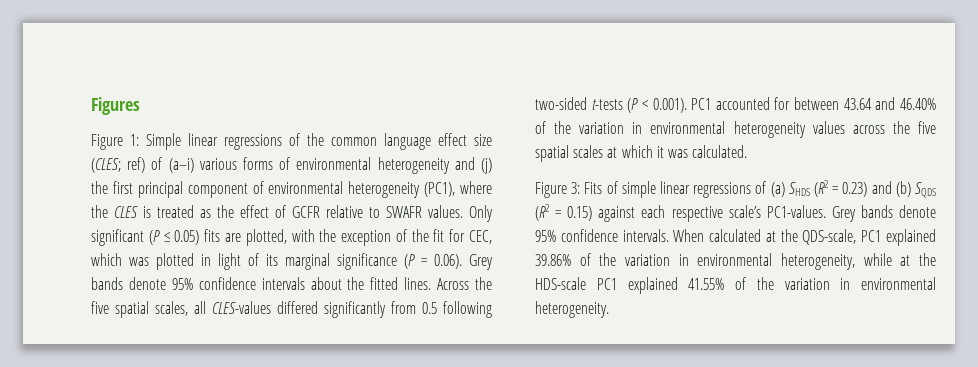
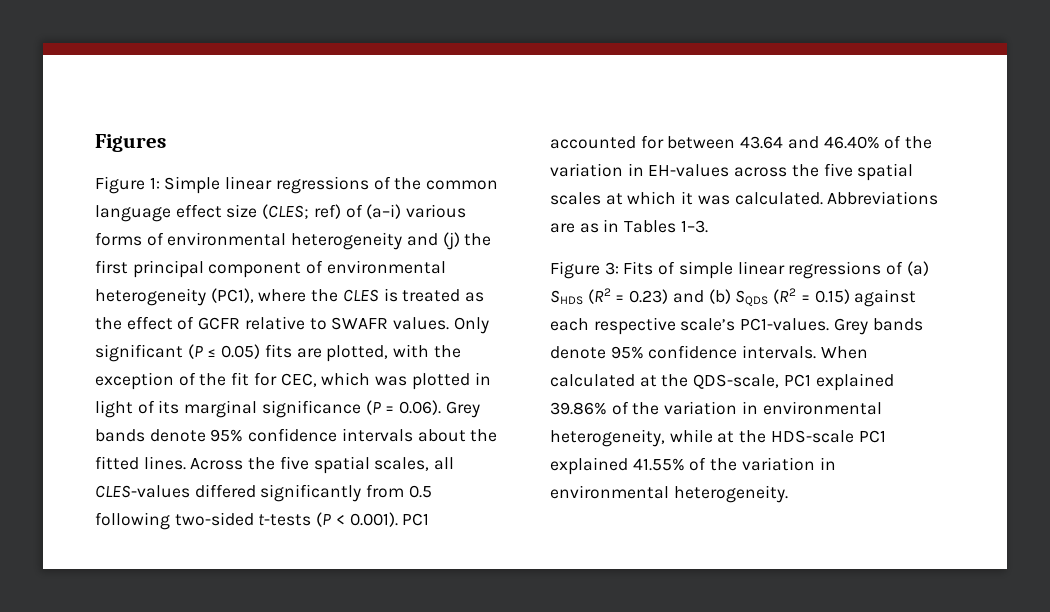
- Across the five spatial scales, all CLES-values differed significantly from 0.5 following two-sided t-tests (P < 0.001). PC1 accounted for between 43.64 and 46.40% of the variation in environmental heterogeneity values across the five spatial scales at which it was calculated.
+ Across the five spatial scales, all CLES-values differed significantly from 0.5 following two-sided t-tests (P < 0.001). PC1 accounted for between 43.64 and 46.40% of the variation in EH-values across the five spatial scales at which it was calculated. Abbreviations are as in Tables 1–3.

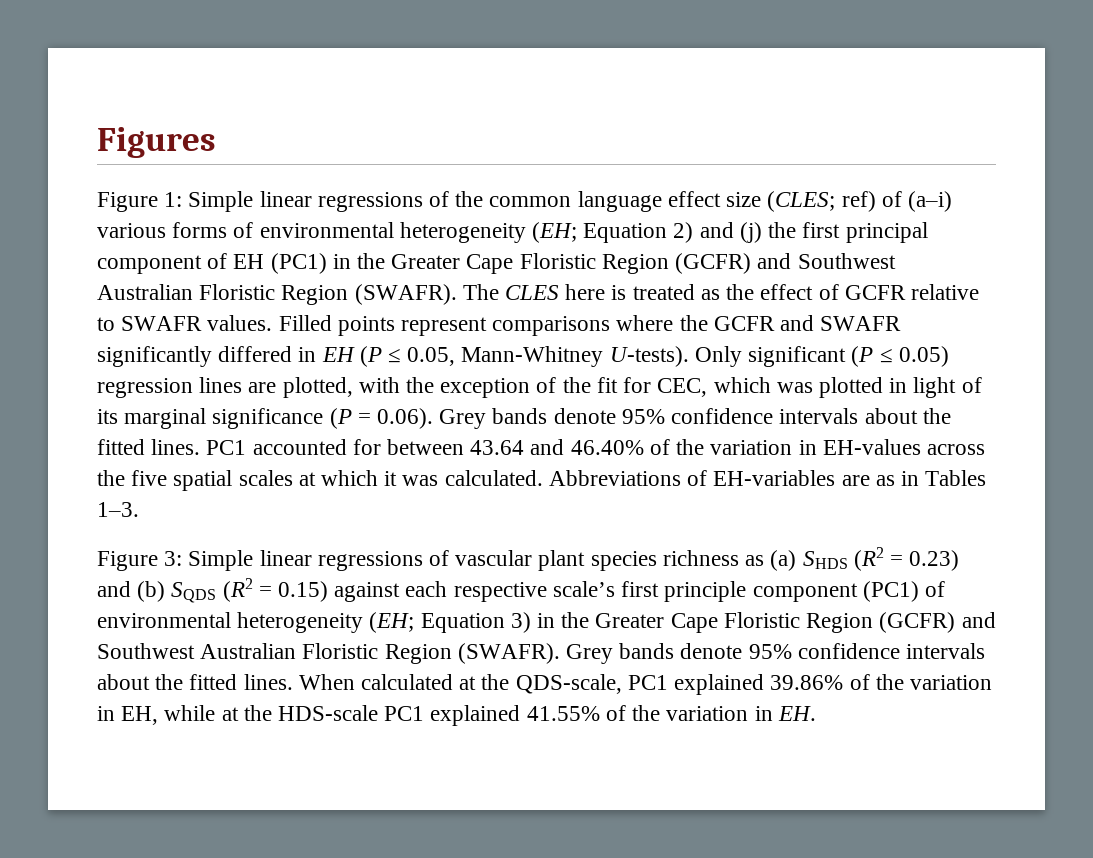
- Figure 1: Simple linear regressions of the common language effect size (CLES; ref) of (a–i) various forms of environmental heterogeneity and (j) the first principal component of environmental heterogeneity (PC1), where the CLES is treated as the effect of GCFR relative to SWAFR values.
+ Figure 1: Simple linear regressions of the common language effect size (CLES; ref) of (a–i) various forms of environmental heterogeneity (EH; Equation 2) and (j) the first principal component of EH (PC1) in the Greater Cape Floristic Region (GCFR) and Southwest Australian Floristic Region (SWAFR). The CLES here is treated as the effect of GCFR relative to SWAFR values.
+ Filled points represent comparisons where the GCFR and SWAFR significantly differed in EH (P ≤ 0.05, Mann-Whitney U-tests).
- Only significant (P ≤ 0.05) fits are plotted, with the exception of the fit for CEC, which was plotted in light of its marginal significance (P = 0.06). Grey bands denote 95% confidence intervals about the fitted lines.
+ Only significant (P ≤ 0.05) regression lines are plotted, with the exception of the fit for CEC, which was plotted in light of its marginal significance (P = 0.06). Grey bands denote 95% confidence intervals about the fitted lines.
- Across the five spatial scales, all CLES-values differed significantly from 0.5 following two-sided t-tests (P < 0.001). PC1 accounted for between 43.64 and 46.40% of the variation in EH-values across the five spatial scales at which it was calculated.
+ PC1 accounted for between 43.64 and 46.40% of the variation in EH-values across the five spatial scales at which it was calculated.
- Abbreviations are as in Tables 1–3.
+ Abbreviations of EH-variables are as in Tables 1–3.
- Figure 3: Fits of simple linear regressions of (a) SHDS (R2 = 0.23) and (b) SQDS (R2 = 0.15) against each respective scale’s PC1-values. Grey bands denote 95% confidence intervals.
+ Figure 3: Simple linear regressions of vascular plant species richness as (a) SHDS (R2 = 0.23) and (b) SQDS (R2 = 0.15) against each respective scale’s first principle component (PC1) of environmental heterogeneity (EH; Equation 3) in the Greater Cape Floristic Region (GCFR) and Southwest Australian Floristic Region (SWAFR). Grey bands denote 95% confidence intervals about the fitted lines.
- When calculated at the QDS-scale, PC1 explained 39.86% of the variation in environmental heterogeneity, while at the HDS-scale PC1 explained 41.55% of the variation in environmental heterogeneity.
+ When calculated at the QDS-scale, PC1 explained 39.86% of the variation in EH, while at the HDS-scale PC1 explained 41.55% of the variation in EH.

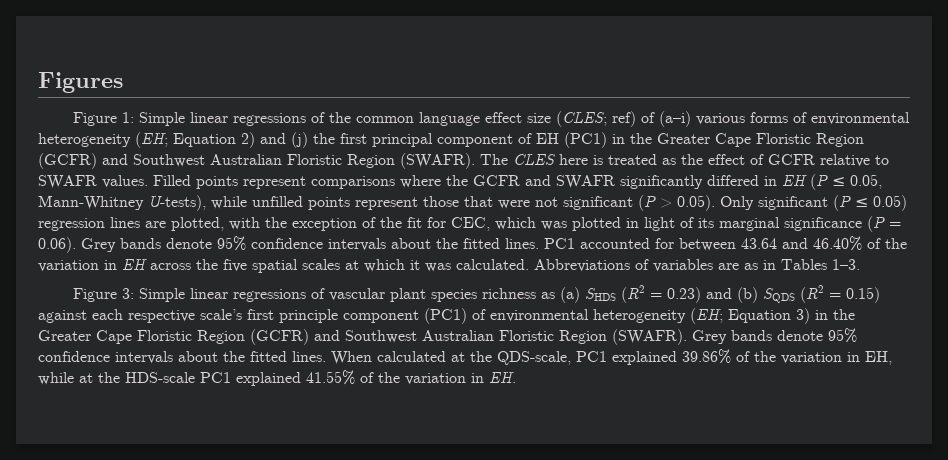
- Filled points represent comparisons where the GCFR and SWAFR significantly differed in EH (P ≤ 0.05, Mann-Whitney U-tests). Only significant (P ≤ 0.05) regression lines are plotted, with the exception of the fit for CEC, which was plotted in light of its marginal significance (P = 0.06). Grey bands denote 95% confidence intervals about the fitted lines.
+ Filled points represent comparisons where the GCFR and SWAFR significantly differed in EH (P ≤ 0.05, Mann-Whitney U-tests), while unfilled points represent those that were not significant (P > 0.05). Only significant (P ≤ 0.05) regression lines are plotted, with the exception of the fit for CEC, which was plotted in light of its marginal significance (P = 0.06). Grey bands denote 95% confidence intervals about the fitted lines.
- PC1 accounted for between 43.64 and 46.40% of the variation in EH-values across the five spatial scales at which it was calculated.
+ PC1 accounted for between 43.64 and 46.40% of the variation in EH across the five spatial scales at which it was calculated.
- Abbreviations of EH-variables are as in Tables 1–3.
+ Abbreviations of variables are as in Tables 1–3.

